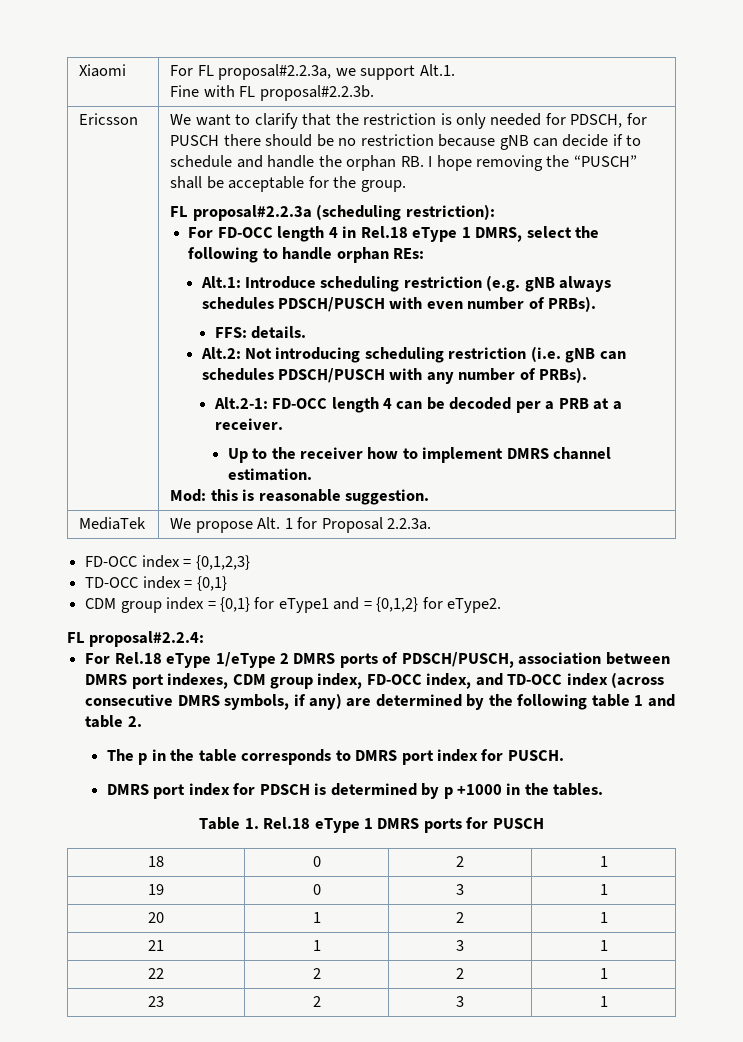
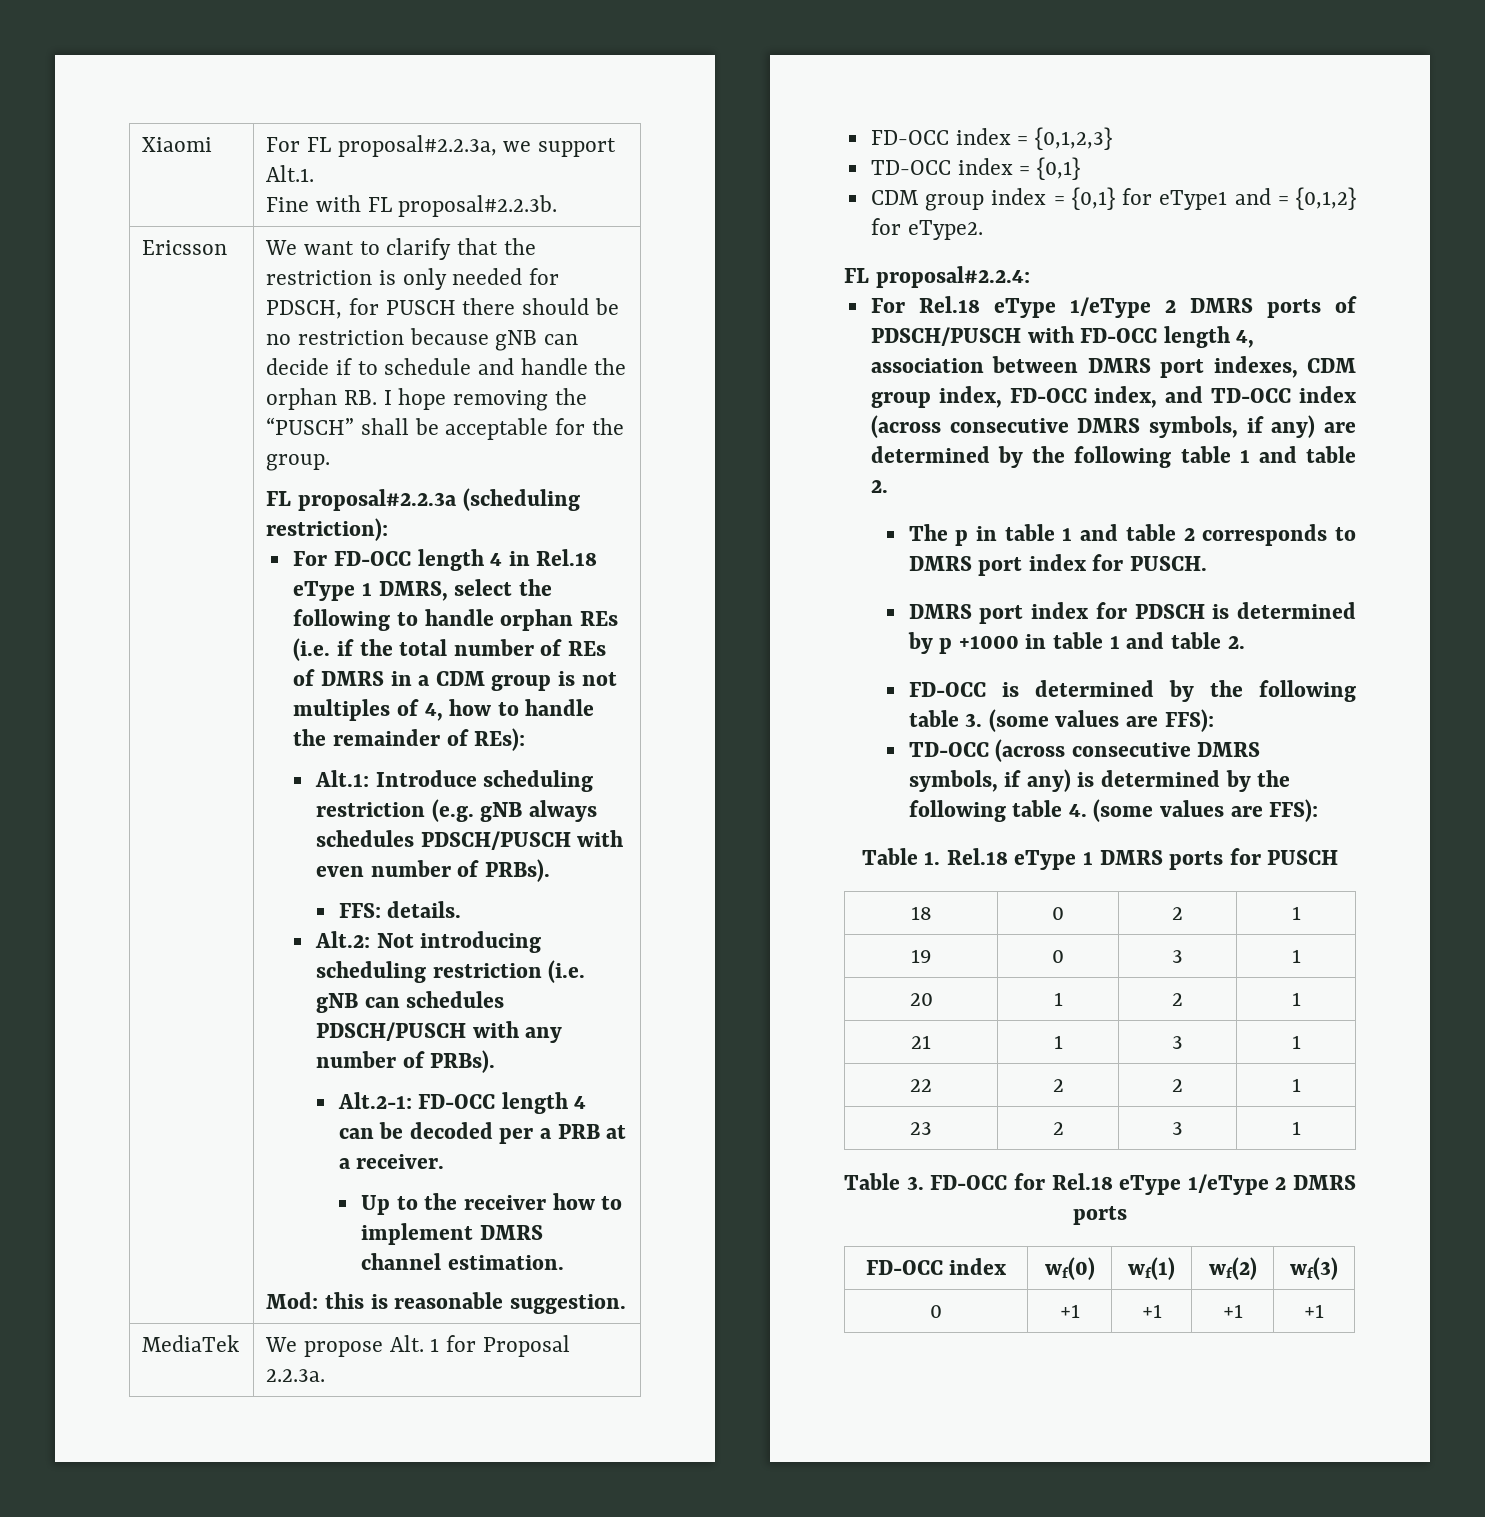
- For FD-OCC length 4 in Rel.18 eType 1 DMRS, select the following to handle orphan REs:
+ For FD-OCC length 4 in Rel.18 eType 1 DMRS, select the following to handle orphan REs (i.e. if the total number of REs of DMRS in a CDM group is not multiples of 4, how to handle the remainder of REs):
- For Rel.18 eType 1/eType 2 DMRS ports of PDSCH/PUSCH, association between DMRS port indexes, CDM group index, FD-OCC index, and TD-OCC index (across consecutive DMRS symbols, if any) are determined by the following table 1 and table 2.
+ For Rel.18 eType 1/eType 2 DMRS ports of PDSCH/PUSCH with FD-OCC length 4, association between DMRS port indexes, CDM group index, FD-OCC index, and TD-OCC index (across consecutive DMRS symbols, if any) are determined by the following table 1 and table 2.
- The p in the table corresponds to DMRS port index for PUSCH.
+ The p in table 1 and table 2 corresponds to DMRS port index for PUSCH.
- DMRS port index for PDSCH is determined by p +1000 in the tables.
+ DMRS port index for PDSCH is determined by p +1000 in table 1 and table 2.
+ FD-OCC is determined by the following table 3. (some values are FFS):
+ TD-OCC (across consecutive DMRS symbols, if any) is determined by the following table 4. (some values are FFS):
+ Table 3. FD-OCC for Rel.18 eType 1/eType 2 DMRS ports
+ FD-OCC index | wf(0) | wf(1) | wf(2) | wf(3)
+ 0 | +1 | +1 | +1 | +1

